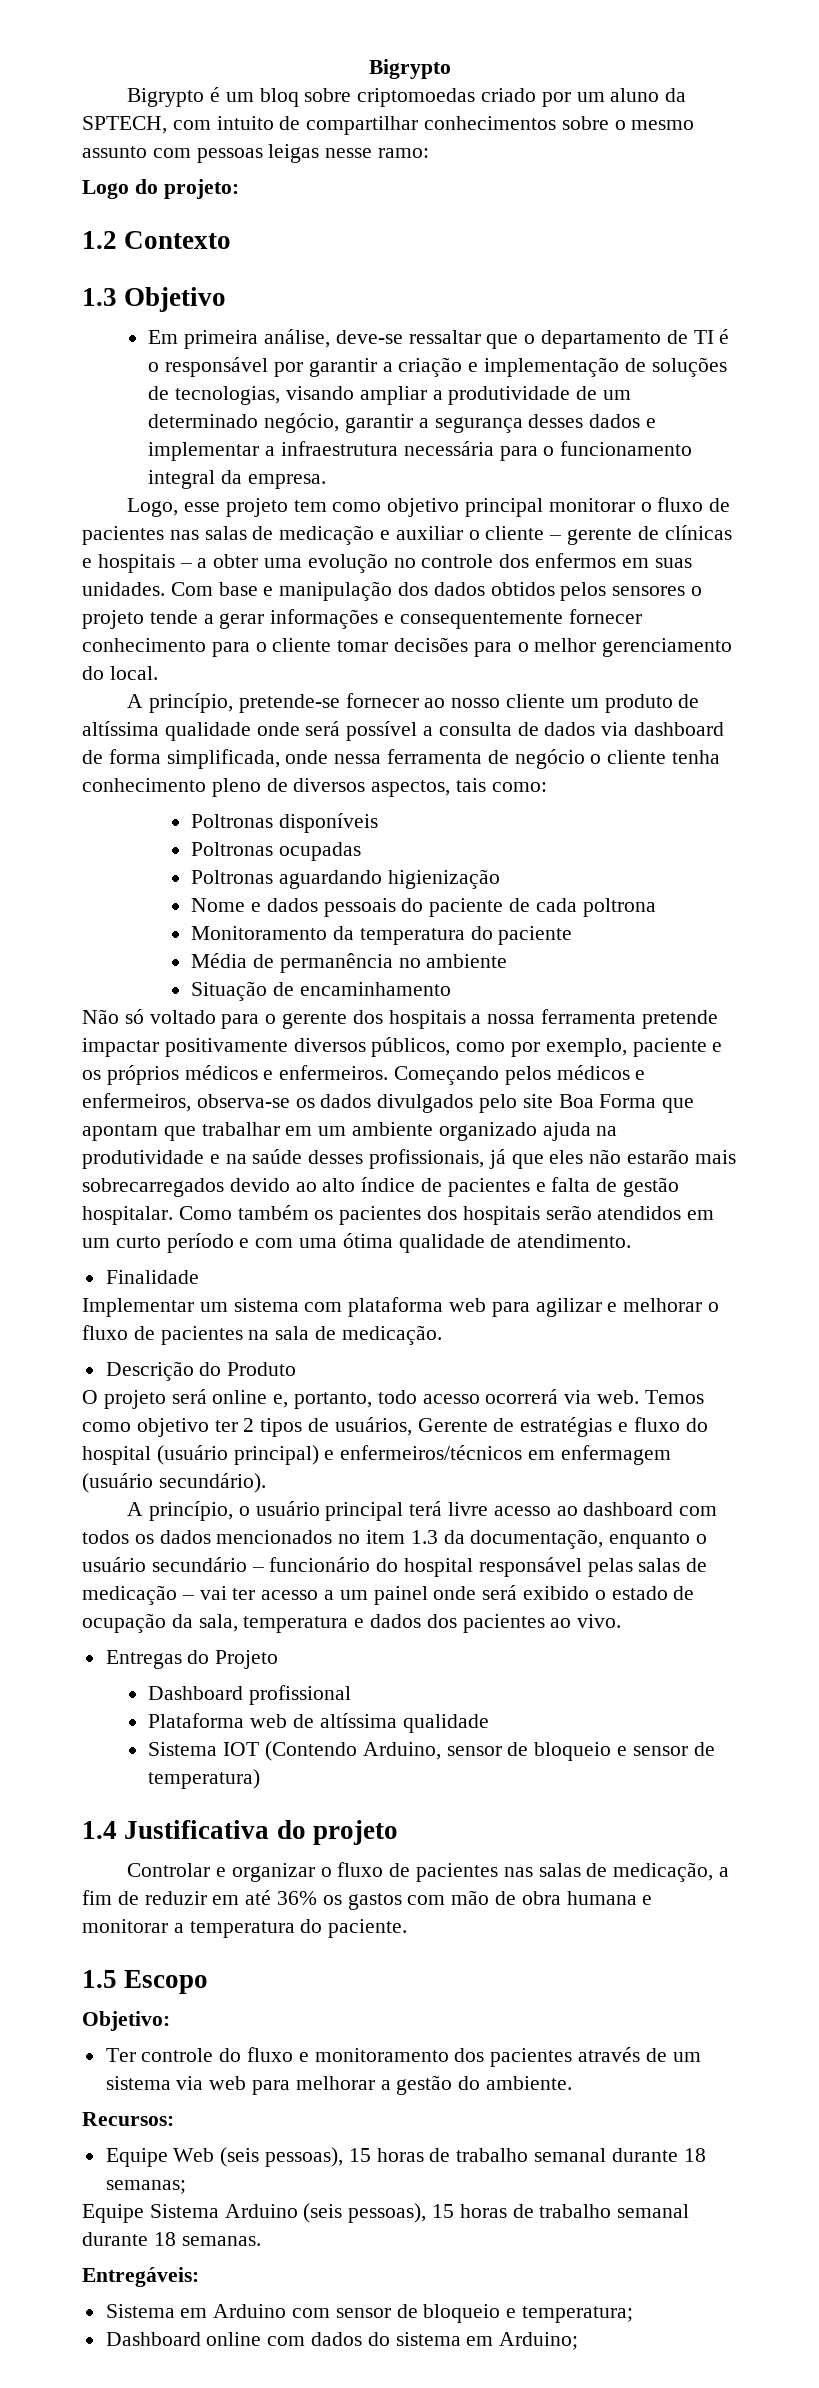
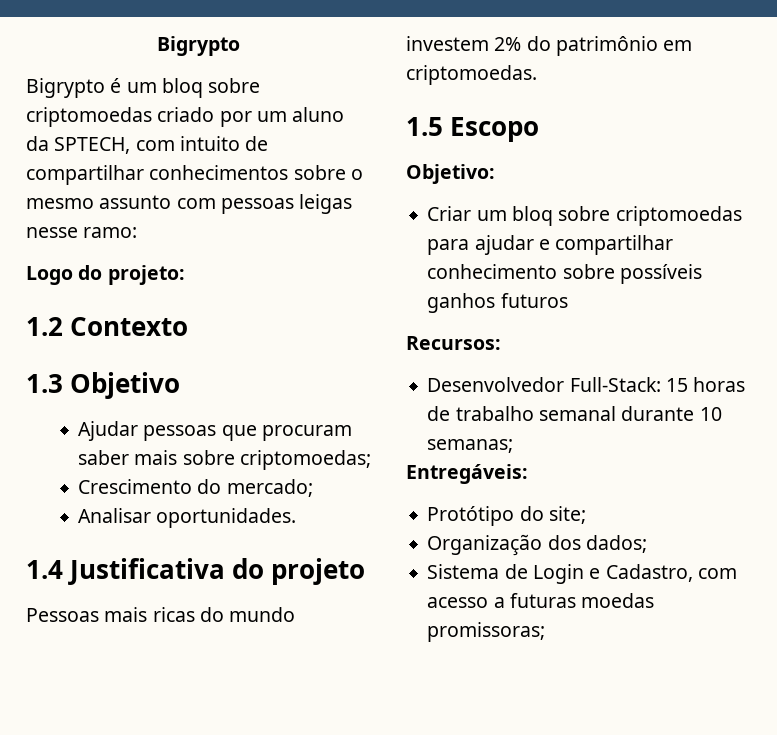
- Em primeira análise, deve-se ressaltar que o departamento de TI é o responsável por garantir a criação e implementação de soluções de tecnologias, visando ampliar a produtividade de um determinado negócio, garantir a segurança desses dados e implementar a infraestrutura necessária para o funcionamento integral da empresa.
- Logo, esse projeto tem como objetivo principal monitorar o fluxo de pacientes nas salas de medicação e auxiliar o cliente – gerente de clínicas e hospitais – a obter uma evolução no controle dos enfermos em suas unidades. Com base e manipulação dos dados obtidos pelos sensores o projeto tende a gerar informações e consequentemente fornecer conhecimento para o cliente tomar decisões para o melhor gerenciamento do local.
- A princípio, pretende-se fornecer ao nosso cliente um produto de altíssima qualidade onde será possível a consulta de dados via dashboard de forma simplificada, onde nessa ferramenta de negócio o cliente tenha conhecimento pleno de diversos aspectos, tais como:
- Poltronas disponíveis
- Poltronas ocupadas
- Poltronas aguardando higienização
- Nome e dados pessoais do paciente de cada poltrona
- Monitoramento da temperatura do paciente
- Média de permanência no ambiente
- Situação de encaminhamento
- Não só voltado para o gerente dos hospitais a nossa ferramenta pretende impactar positivamente diversos públicos, como por exemplo, paciente e os próprios médicos e enfermeiros. Começando pelos médicos e enfermeiros, observa-se os dados divulgados pelo site Boa Forma que apontam que trabalhar em um ambiente organizado ajuda na produtividade e na saúde desses profissionais, já que eles não estarão mais sobrecarregados devido ao alto índice de pacientes e falta de gestão hospitalar. Como também os pacientes dos hospitais serão atendidos em um curto período e com uma ótima qualidade de atendimento.
- Finalidade
- Implementar um sistema com plataforma web para agilizar e melhorar o fluxo de pacientes na sala de medicação.
- Descrição do Produto
- O projeto será online e, portanto, todo acesso ocorrerá via web. Temos como objetivo ter 2 tipos de usuários, Gerente de estratégias e fluxo do hospital (usuário principal) e enfermeiros/técnicos em enfermagem (usuário secundário).
- A princípio, o usuário principal terá livre acesso ao dashboard com todos os dados mencionados no item 1.3 da documentação, enquanto o usuário secundário – funcionário do hospital responsável pelas salas de medicação – vai ter acesso a um painel onde será exibido o estado de ocupação da sala, temperatura e dados dos pacientes ao vivo.
- Entregas do Projeto
- Dashboard profissional
- Plataforma web de altíssima qualidade
- Sistema IOT (Contendo Arduino, sensor de bloqueio e sensor de temperatura)
+ Ajudar pessoas que procuram saber mais sobre criptomoedas;
+ Crescimento do mercado;
+ Analisar oportunidades.
  1.4 Justificativa do projeto
- Controlar e organizar o fluxo de pacientes nas salas de medicação, a fim de reduzir em até 36% os gastos com mão de obra humana e monitorar a temperatura do paciente.
+ Pessoas mais ricas do mundo investem 2% do patrimônio em criptomoedas.
  1.5 Escopo
  Objetivo:
- Ter controle do fluxo e monitoramento dos pacientes através de um sistema via web para melhorar a gestão do ambiente.
+ Criar um bloq sobre criptomoedas para ajudar e compartilhar conhecimento sobre possíveis ganhos futuros
  Recursos:
- Equipe Web (seis pessoas), 15 horas de trabalho semanal durante 18 semanas;
+ Desenvolvedor Full-Stack: 15 horas de trabalho semanal durante 10 semanas;
- Equipe Sistema Arduino (seis pessoas), 15 horas de trabalho semanal durante 18 semanas.
  Entregáveis:
- Sistema em Arduino com sensor de bloqueio e temperatura;
- Dashboard online com dados do sistema em Arduino;
+ Protótipo do site;
+ Organização dos dados;
+ Sistema de Login e Cadastro, com acesso a futuras moedas promissoras;

